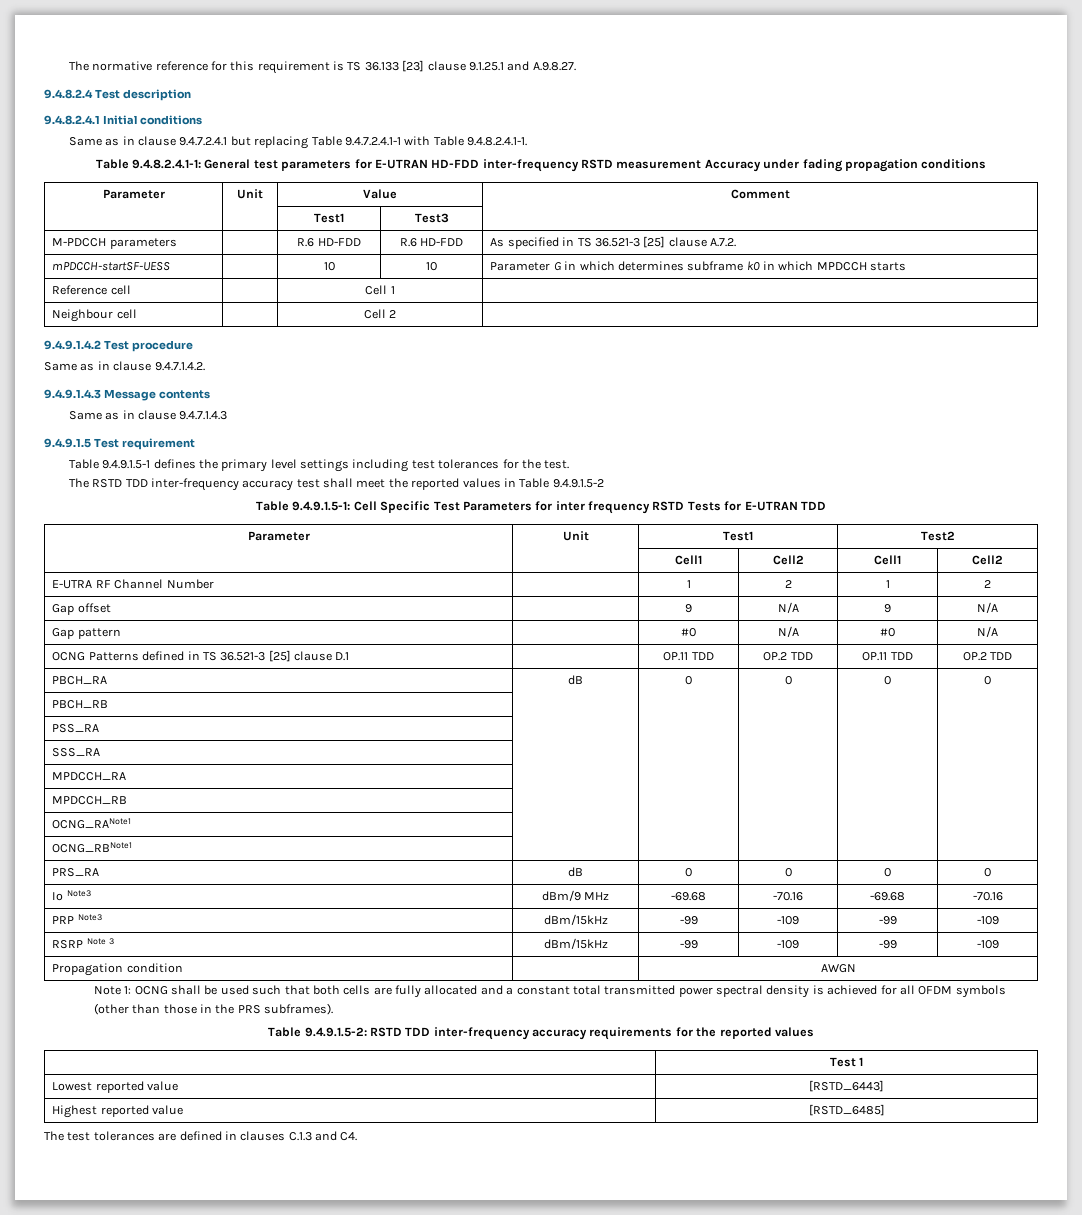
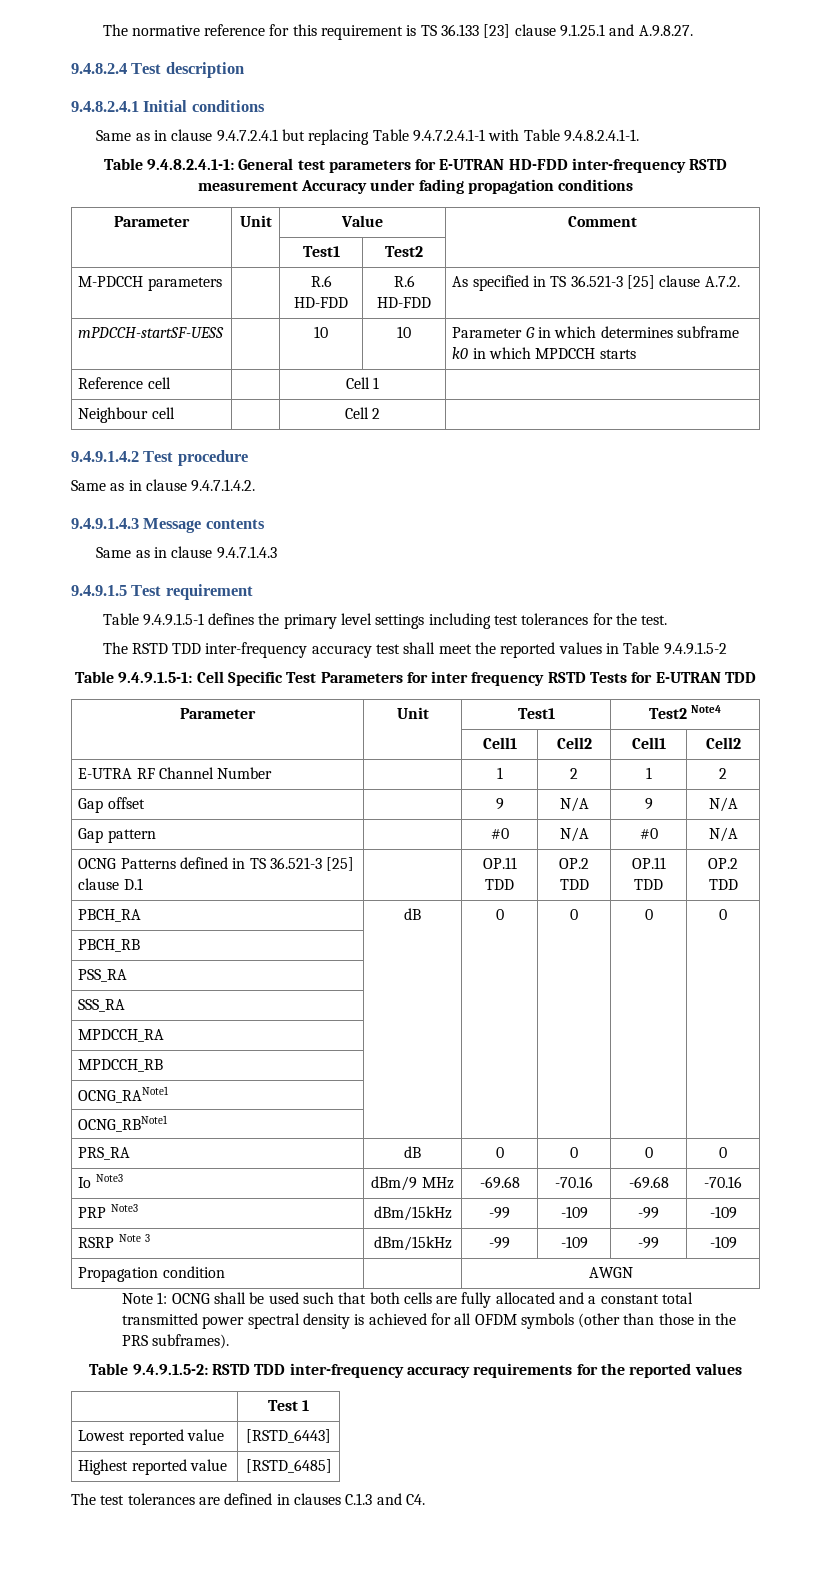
- | | Test1 | Test3 |
+ | | Test1 | Test2 |
- Parameter | Unit | Test1 | Test2
+ Parameter | Unit | Test1 | Test2 Note4

